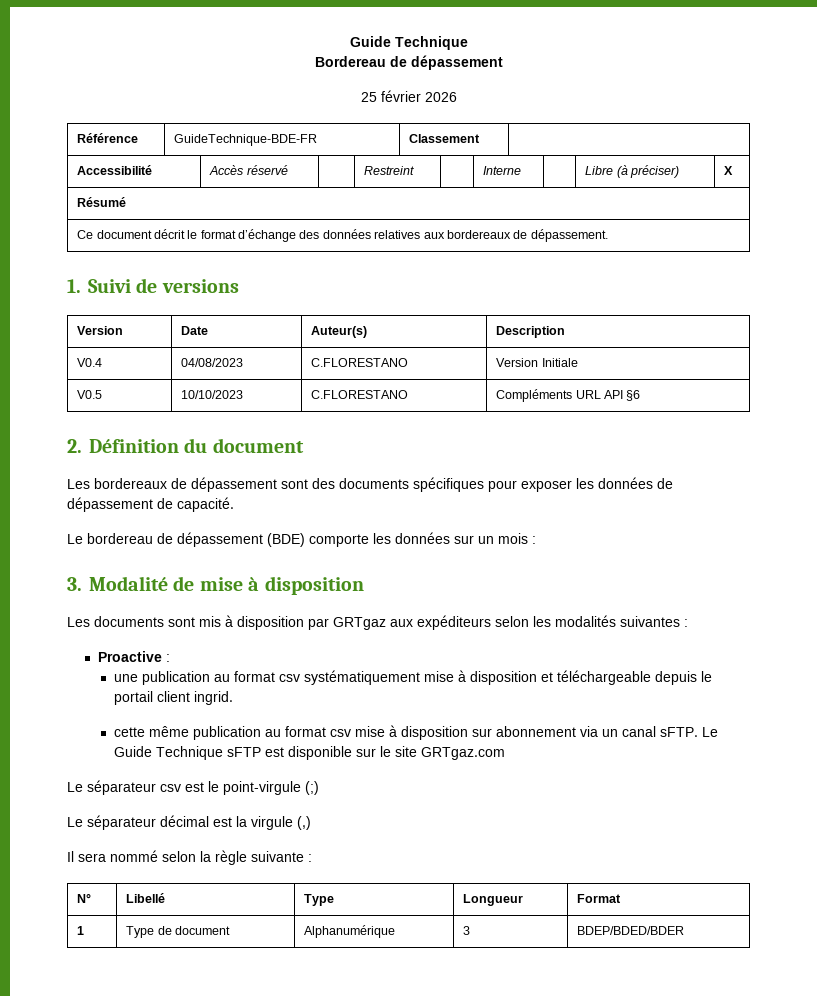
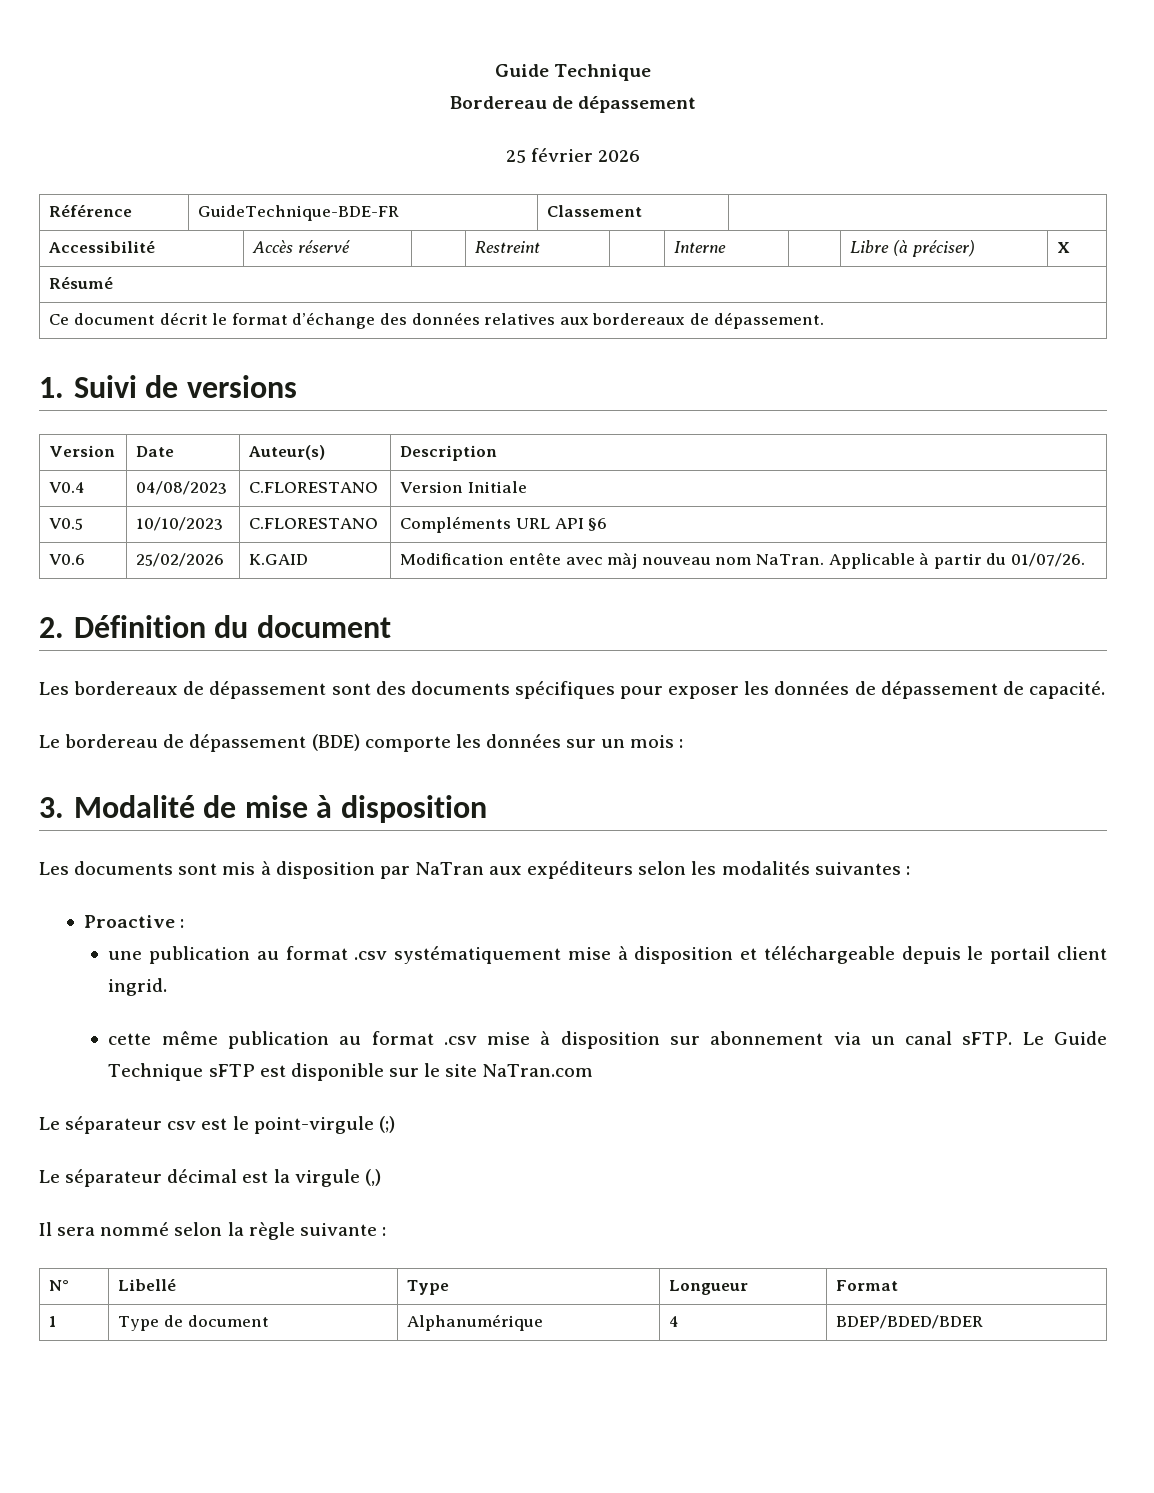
+ V0.6 | 25/02/2026 | K.GAID | Modification entête avec màj nouveau nom NaTran. Applicable à partir du 01/07/26.
- Les documents sont mis à disposition par GRTgaz aux expéditeurs selon les modalités suivantes :
+ Les documents sont mis à disposition par NaTran aux expéditeurs selon les modalités suivantes :
- une publication au format csv systématiquement mise à disposition et téléchargeable depuis le portail client ingrid.
+ une publication au format .csv systématiquement mise à disposition et téléchargeable depuis le portail client ingrid.
- cette même publication au format csv mise à disposition sur abonnement via un canal sFTP.
+ cette même publication au format .csv mise à disposition sur abonnement via un canal sFTP.
- Le Guide Technique sFTP est disponible sur le site GRTgaz.com
+ Le Guide Technique sFTP est disponible sur le site NaTran.com
- 1 | Type de document | Alphanumérique | 3 | BDEP/BDED/BDER
+ 1 | Type de document | Alphanumérique | 4 | BDEP/BDED/BDER

